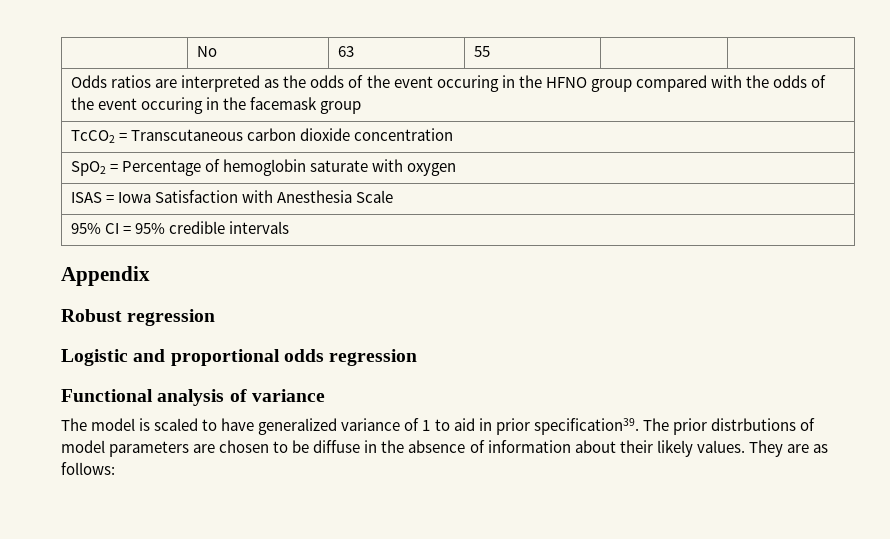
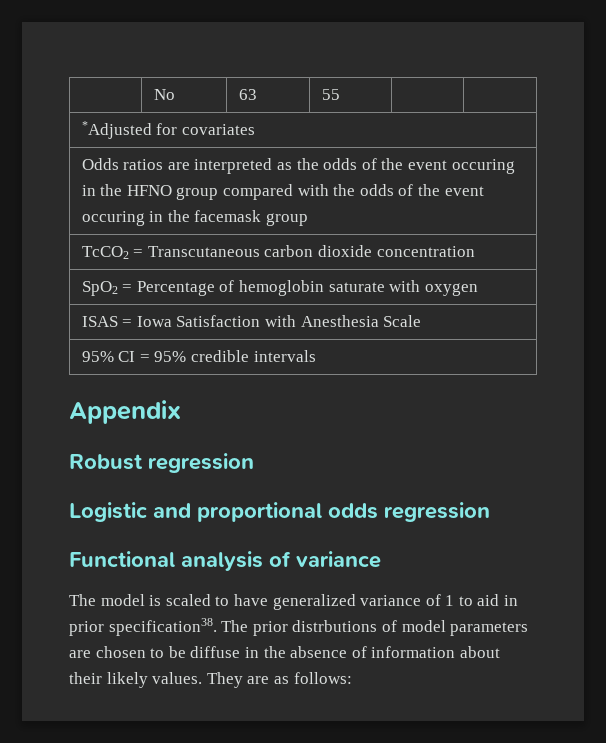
+ *Adjusted for covariates
- The model is scaled to have generalized variance of 1 to aid in prior specification39.
+ The model is scaled to have generalized variance of 1 to aid in prior specification38.

